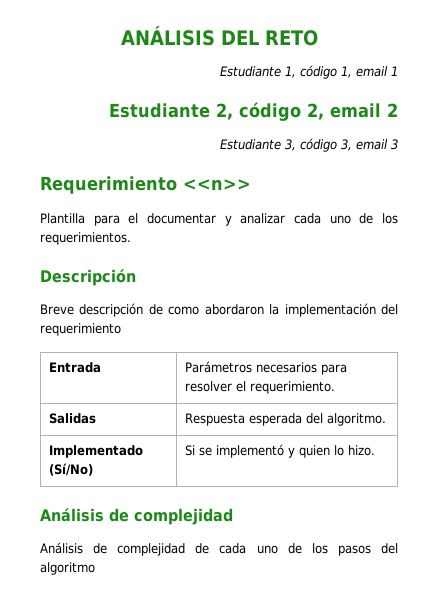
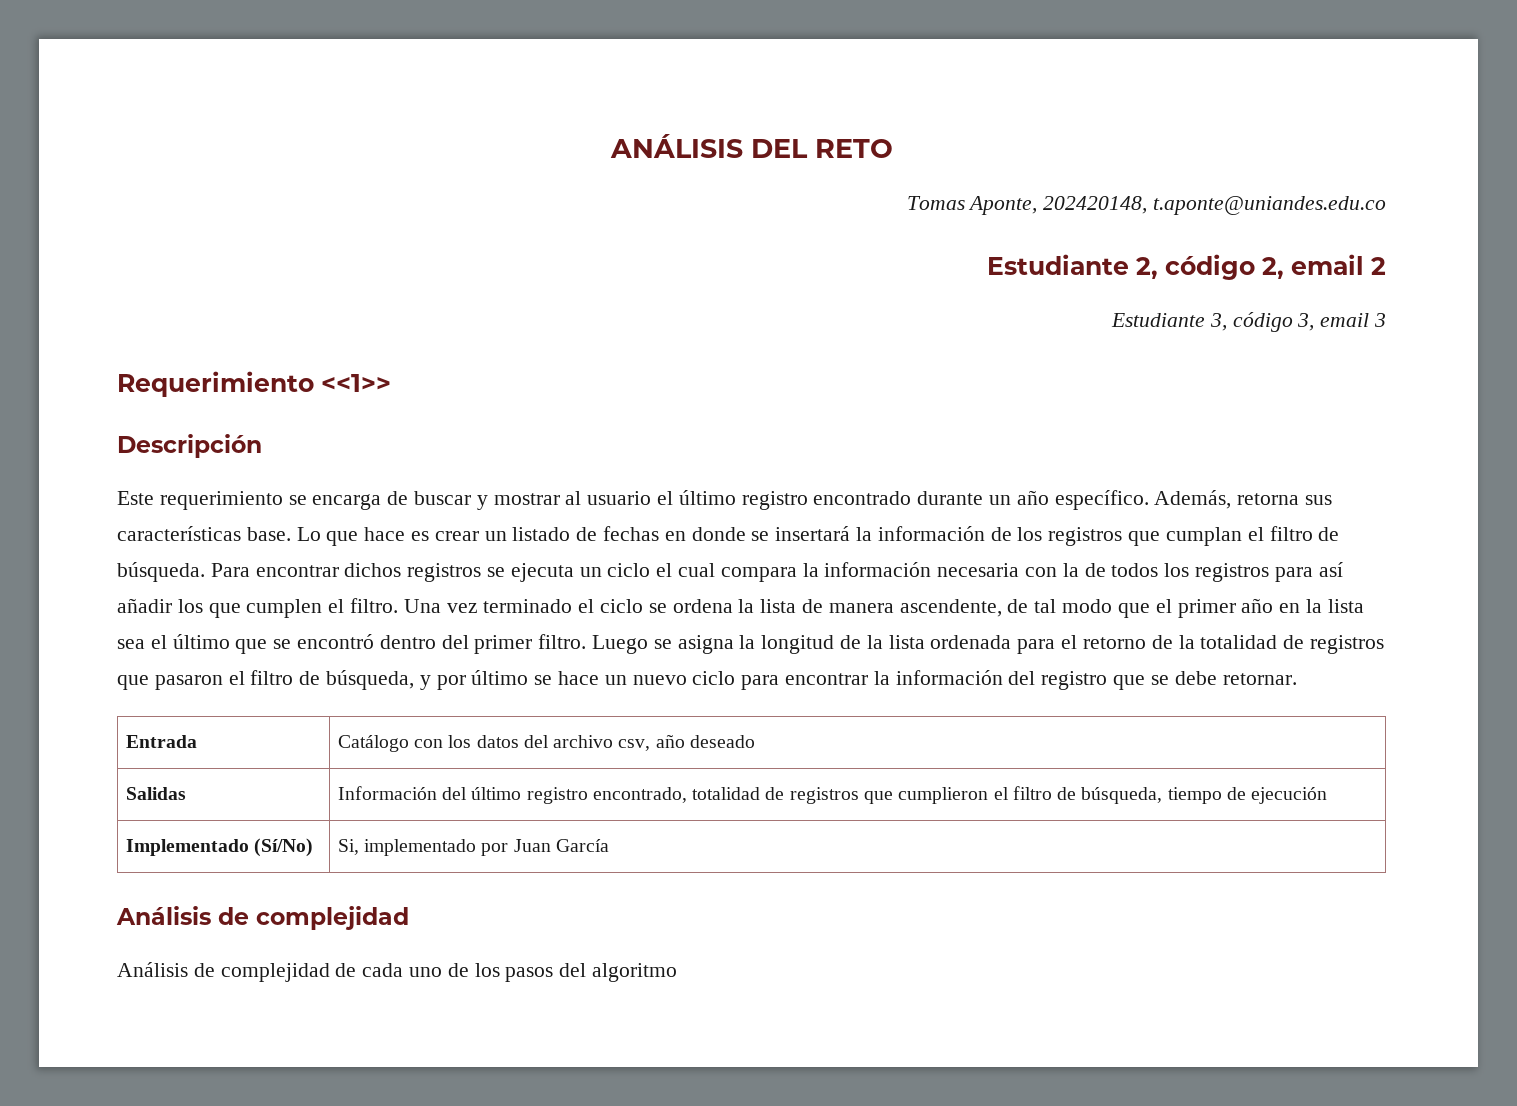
- Estudiante 1, código 1, email 1
+ Tomas Aponte, 202420148, t.aponte@uniandes.edu.co
- Requerimiento <<n>>
- Plantilla para el documentar y analizar cada uno de los requerimientos.
+ Requerimiento <<1>>
  Descripción
- Breve descripción de como abordaron la implementación del requerimiento
- Entrada | Parámetros necesarios para resolver el requerimiento.
- Salidas | Respuesta esperada del algoritmo.
- Implementado (Sí/No) | Si se implementó y quien lo hizo.
+ Este requerimiento se encarga de buscar y mostrar al usuario el último registro encontrado durante un año específico. Además, retorna sus características base. Lo que hace es crear un listado de fechas en donde se insertará la información de los registros que cumplan el filtro de búsqueda. Para encontrar dichos registros se ejecuta un ciclo el cual compara la información necesaria con la de todos los registros para así añadir los que cumplen el filtro. Una vez terminado el ciclo se ordena la lista de manera ascendente, de tal modo que el primer año en la lista sea el último que se encontró dentro del primer filtro. Luego se asigna la longitud de la lista ordenada para el retorno de la totalidad de registros que pasaron el filtro de búsqueda, y por último se hace un nuevo ciclo para encontrar la información del registro que se debe retornar.
+ Entrada | Catálogo con los datos del archivo csv, año deseado
+ Salidas | Información del último registro encontrado, totalidad de registros que cumplieron el filtro de búsqueda, tiempo de ejecución
+ Implementado (Sí/No) | Si, implementado por Juan García

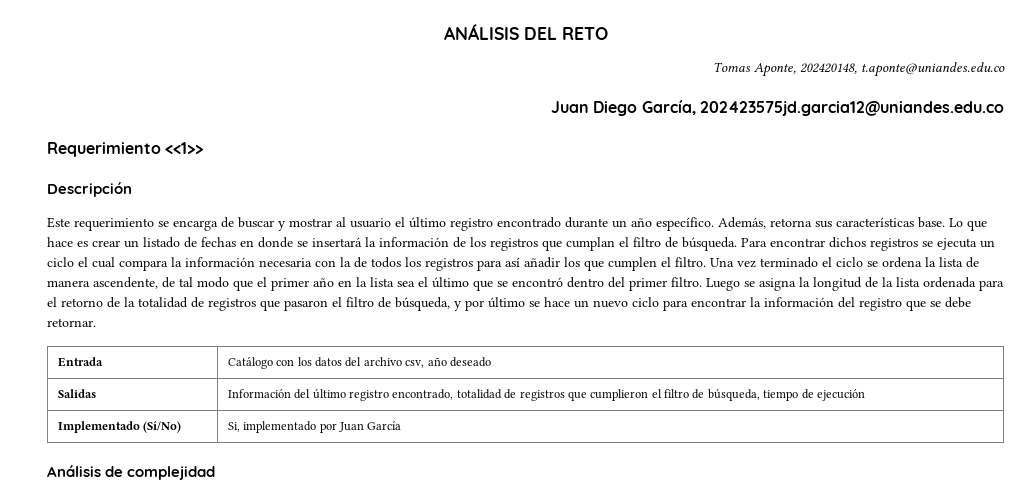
- Estudiante 2, código 2, email 2
- Estudiante 3, código 3, email 3
+ Juan Diego García, 202423575jd.garcia12@uniandes.edu.co
- Análisis de complejidad de cada uno de los pasos del algoritmo

